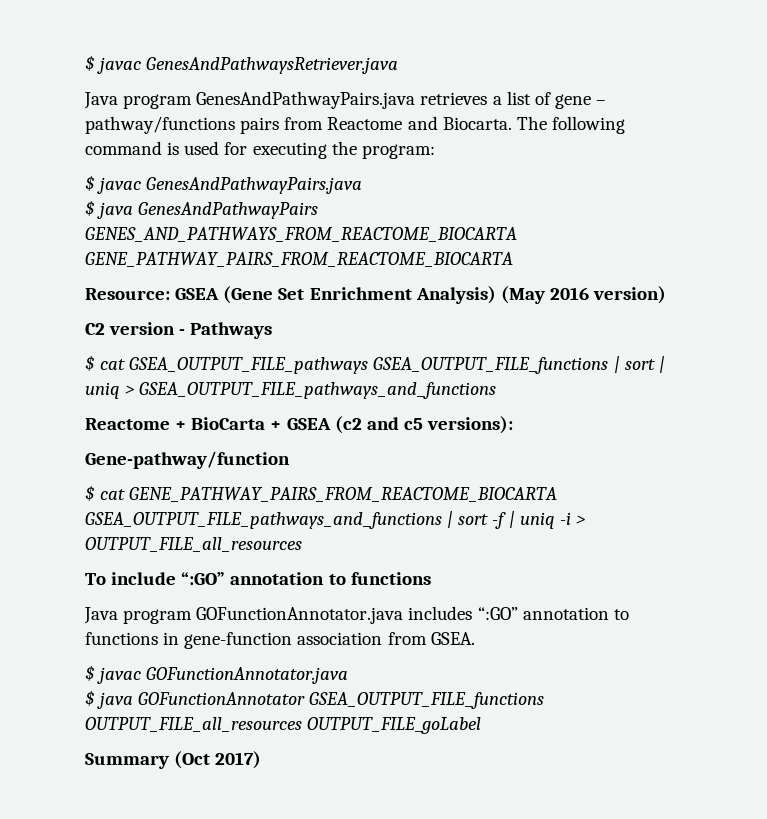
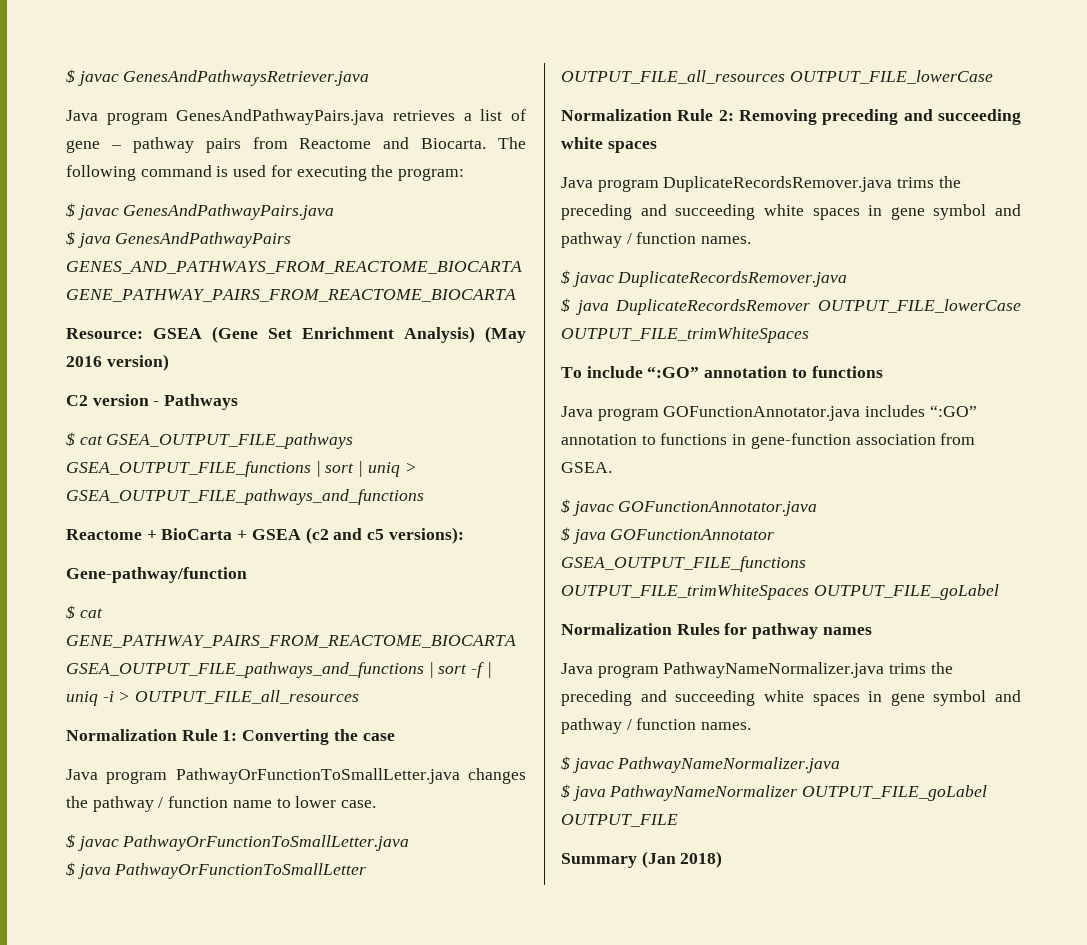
- Java program GenesAndPathwayPairs.java retrieves a list of gene – pathway/functions pairs from Reactome and Biocarta.
+ Java program GenesAndPathwayPairs.java retrieves a list of gene – pathway pairs from Reactome and Biocarta.
+ Normalization Rule 1: Converting the case
+ Java program PathwayOrFunctionToSmallLetter.java changes the pathway / function name to lower case.
+ $ javac PathwayOrFunctionToSmallLetter.java
+ $ java PathwayOrFunctionToSmallLetter OUTPUT_FILE_all_resources OUTPUT_FILE_lowerCase
+ Normalization Rule 2: Removing preceding and succeeding white spaces
+ Java program DuplicateRecordsRemover.java trims the preceding and succeeding white spaces in gene symbol and pathway / function names.
+ $ javac DuplicateRecordsRemover.java
+ $ java DuplicateRecordsRemover OUTPUT_FILE_lowerCase OUTPUT_FILE_trimWhiteSpaces
- $ java GOFunctionAnnotator GSEA_OUTPUT_FILE_functions OUTPUT_FILE_all_resources OUTPUT_FILE_goLabel
+ $ java GOFunctionAnnotator GSEA_OUTPUT_FILE_functions OUTPUT_FILE_trimWhiteSpaces OUTPUT_FILE_goLabel
+ Normalization Rules for pathway names
+ Java program PathwayNameNormalizer.java trims the preceding and succeeding white spaces in gene symbol and pathway / function names.
+ $ javac PathwayNameNormalizer.java
+ $ java PathwayNameNormalizer OUTPUT_FILE_goLabel OUTPUT_FILE
- Summary (Oct 2017)
+ Summary (Jan 2018)

